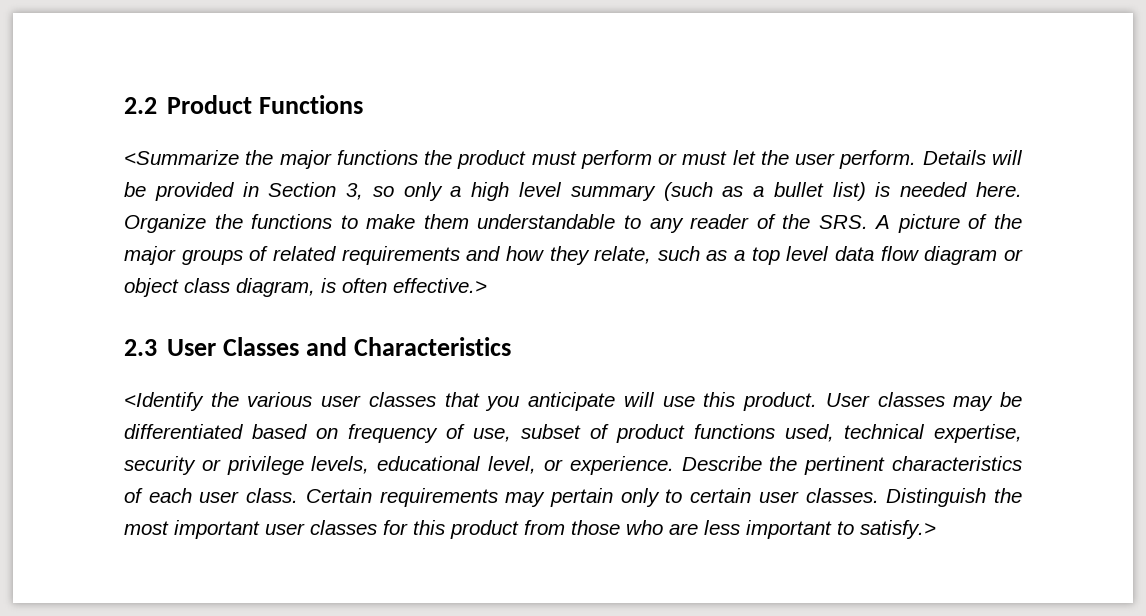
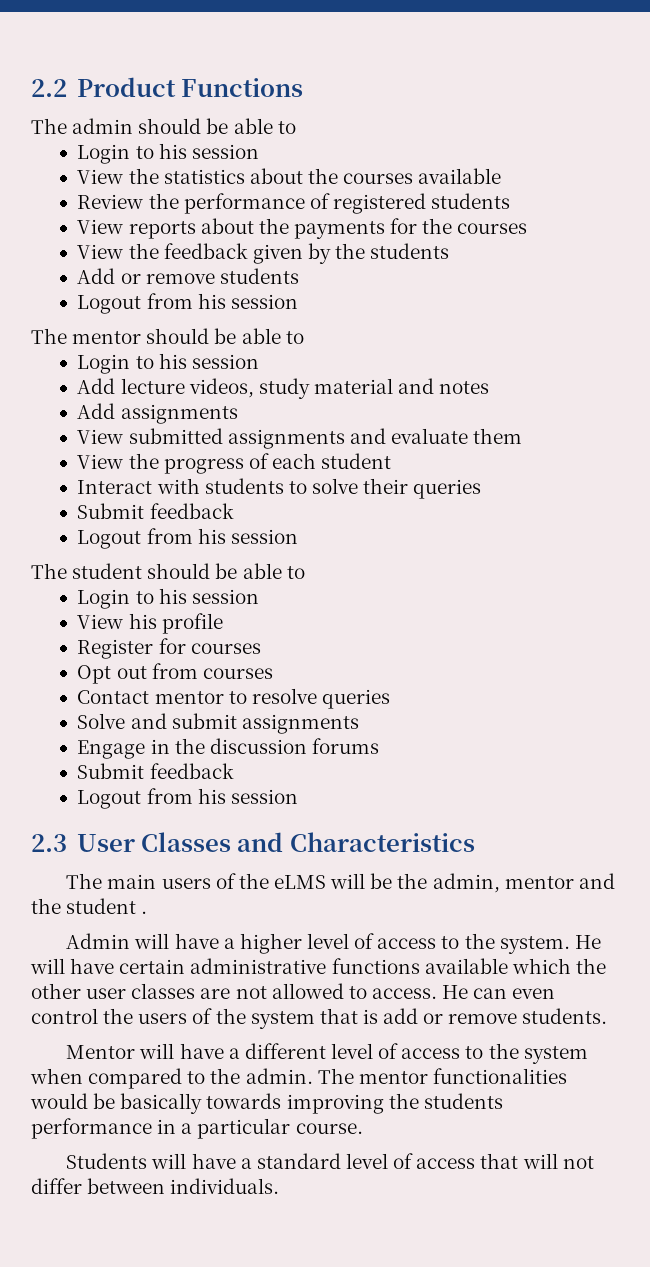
- <Summarize the major functions the product must perform or must let the user perform. Details will be provided in Section 3, so only a high level summary (such as a bullet list) is needed here. Organize the functions to make them understandable to any reader of the SRS. A picture of the major groups of related requirements and how they relate, such as a top level data flow diagram or object class diagram, is often effective.>
+ The admin should be able to
+ Login to his session
+ View the statistics about the courses available
+ Review the performance of registered students
+ View reports about the payments for the courses
+ View the feedback given by the students
+ Add or remove students
+ Logout from his session
+ The mentor should be able to
+ Login to his session
+ Add lecture videos, study material and notes
+ Add assignments
+ View submitted assignments and evaluate them
+ View the progress of each student
+ Interact with students to solve their queries
+ Submit feedback
+ Logout from his session
+ The student should be able to
+ Login to his session
+ View his profile
+ Register for courses
+ Opt out from courses
+ Contact mentor to resolve queries
+ Solve and submit assignments
+ Engage in the discussion forums
+ Submit feedback
+ Logout from his session
- <Identify the various user classes that you anticipate will use this product. User classes may be differentiated based on frequency of use, subset of product functions used, technical expertise, security or privilege levels, educational level, or experience. Describe the pertinent characteristics of each user class. Certain requirements may pertain only to certain user classes. Distinguish the most important user classes for this product from those who are less important to satisfy.>
+ The main users of the eLMS will be the admin, mentor and the student .
+ Admin will have a higher level of access to the system. He will have certain administrative functions available which the other user classes are not allowed to access. He can even control the users of the system that is add or remove students.
+ Mentor will have a different level of access to the system when compared to the admin. The mentor functionalities would be basically towards improving the students performance in a particular course.
+ Students will have a standard level of access that will not differ between individuals.

